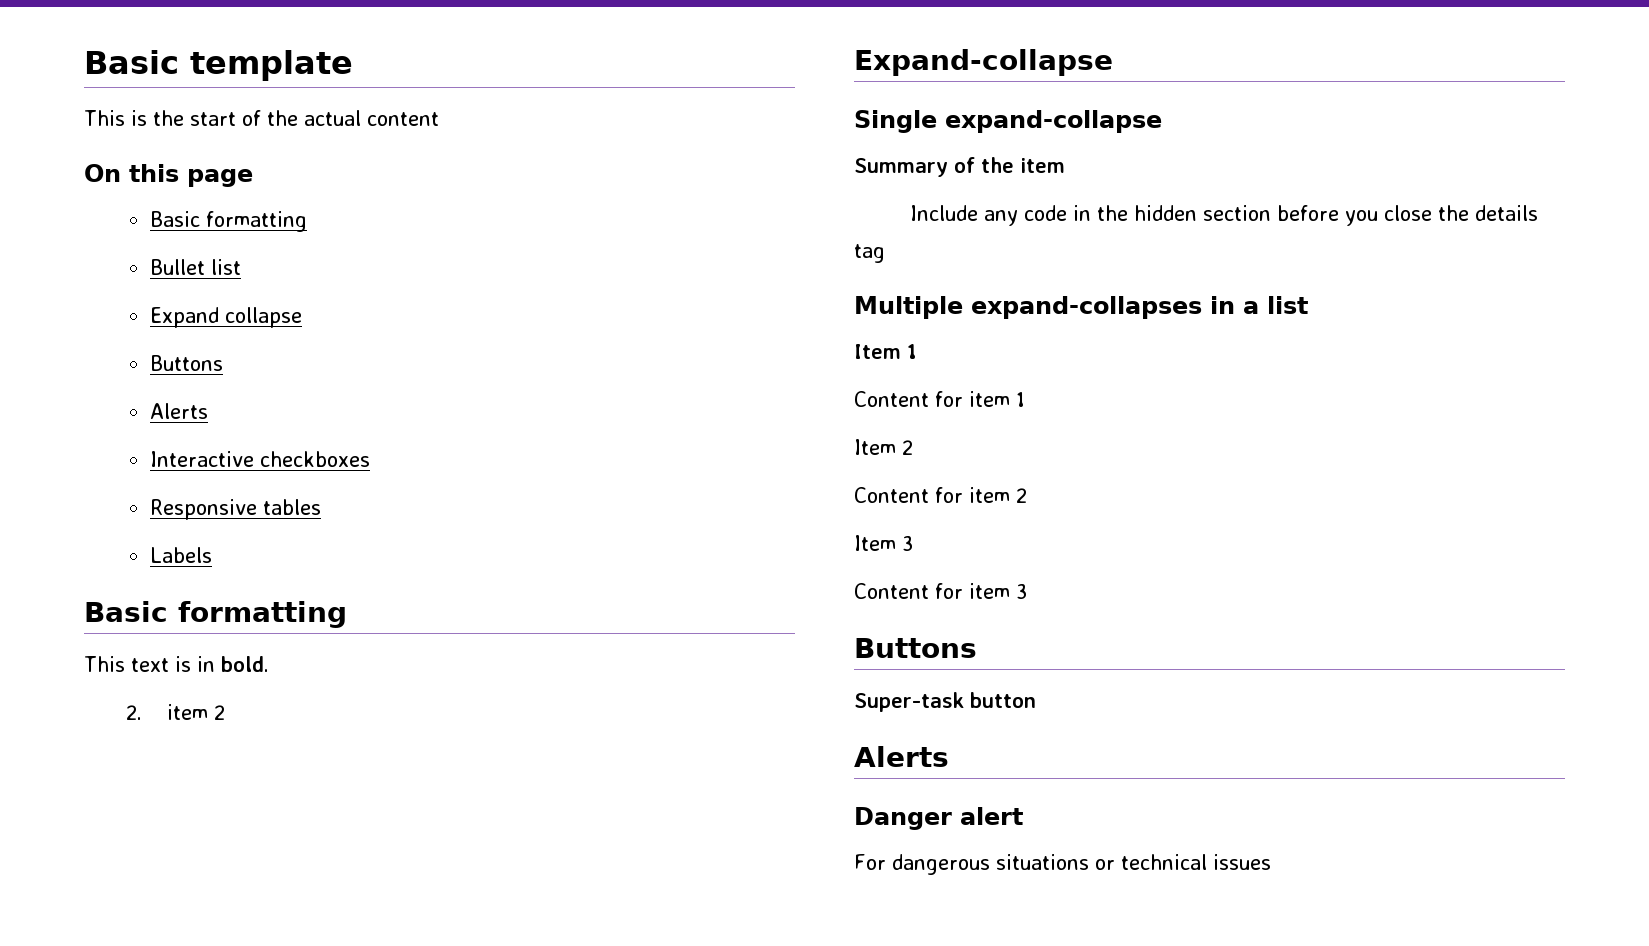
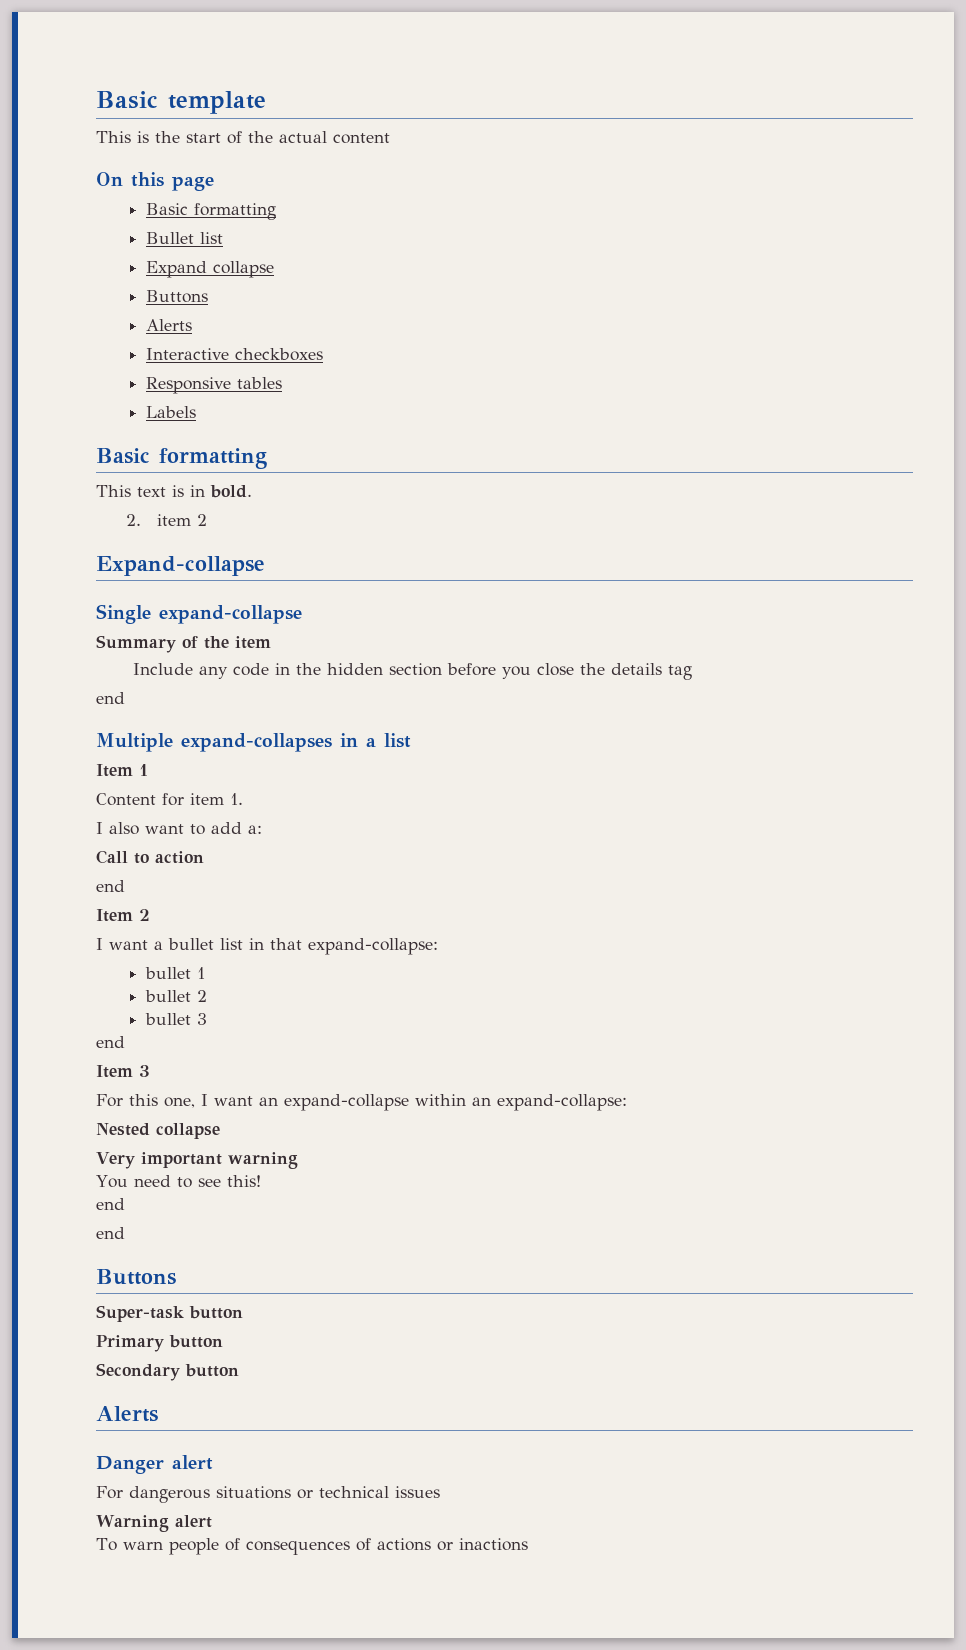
  Include any code in the hidden section before you close the details tag
+ end
- Content for item 1
+ Content for item 1.
+ I also want to add a:
+ Call to action
+ end
  Item 2
- Content for item 2
+ I want a bullet list in that expand-collapse:
+ bullet 1
+ bullet 2
+ bullet 3
+ end
  Item 3
- Content for item 3
+ For this one, I want an expand-collapse within an expand-collapse:
+ Nested collapse
+ Very important warning
+ You need to see this!
+ end
+ end
+ Primary button
+ Secondary button
+ Warning alert
+ To warn people of consequences of actions or inactions

